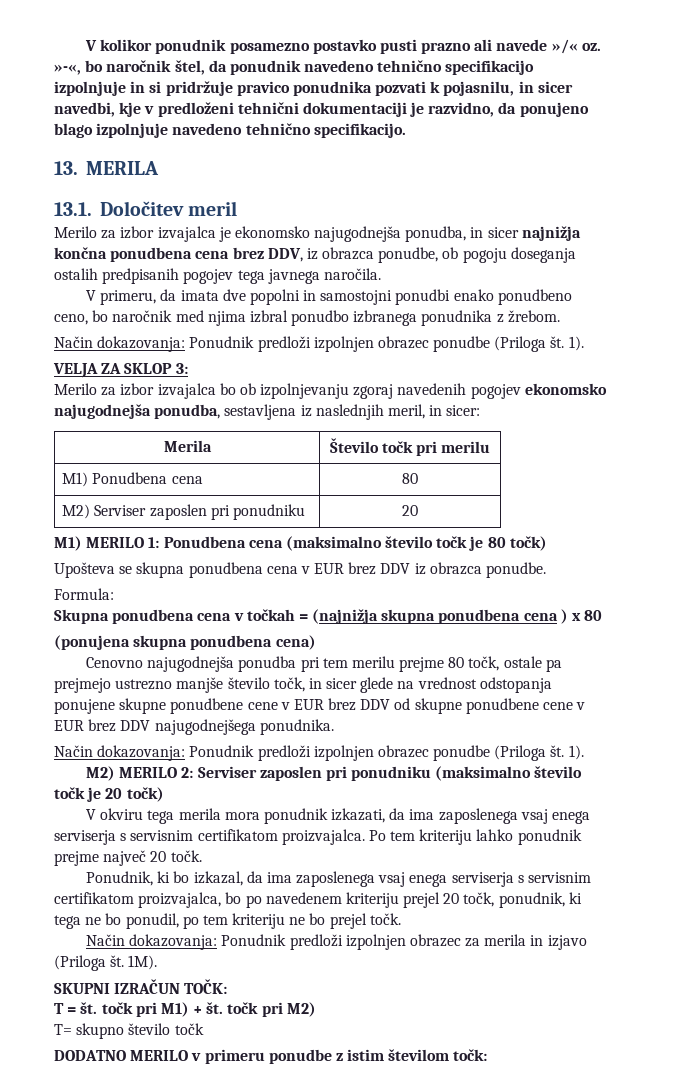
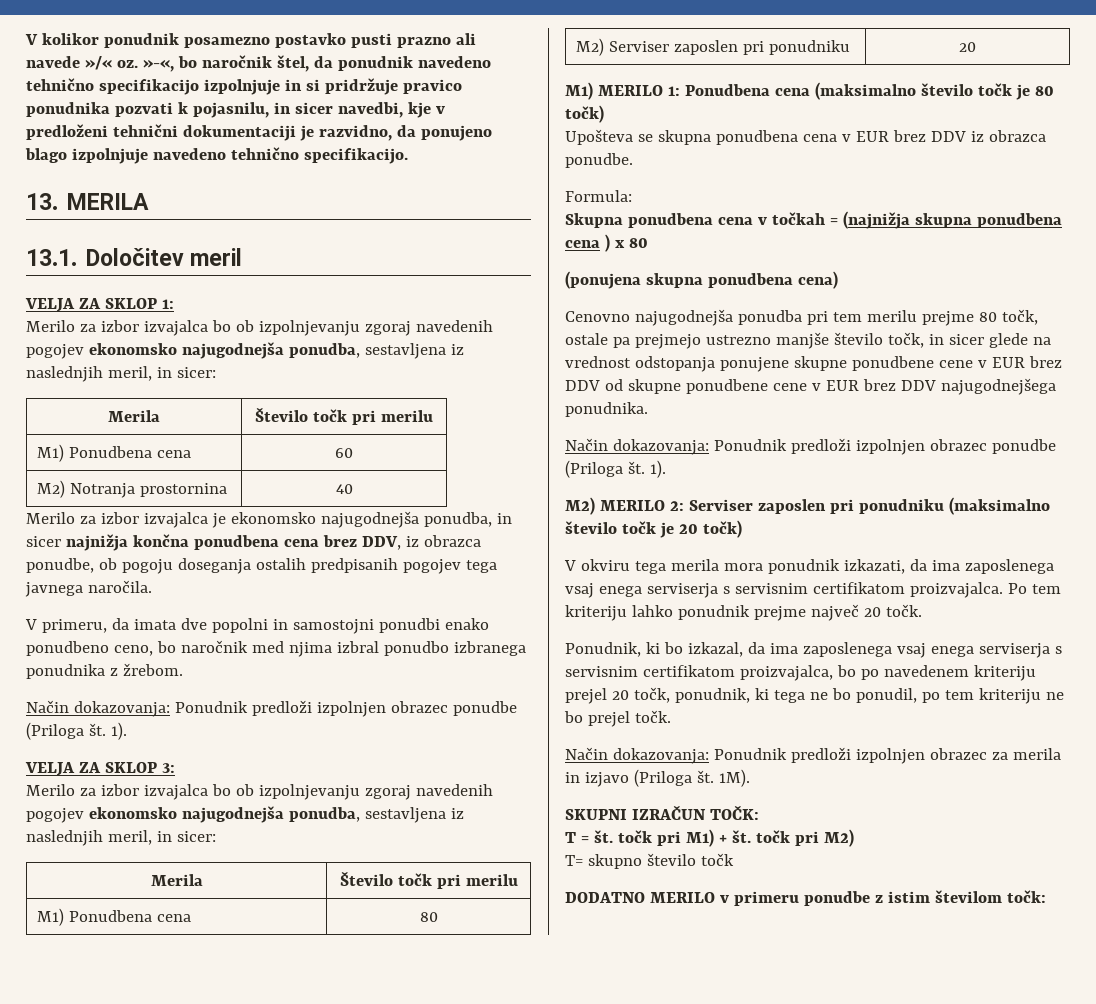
+ VELJA ZA SKLOP 1:
+ Merilo za izbor izvajalca bo ob izpolnjevanju zgoraj navedenih pogojev ekonomsko najugodnejša ponudba, sestavljena iz naslednjih meril, in sicer:
+ Merila | Število točk pri merilu
+ M1) Ponudbena cena | 60
+ M2) Notranja prostornina | 40

